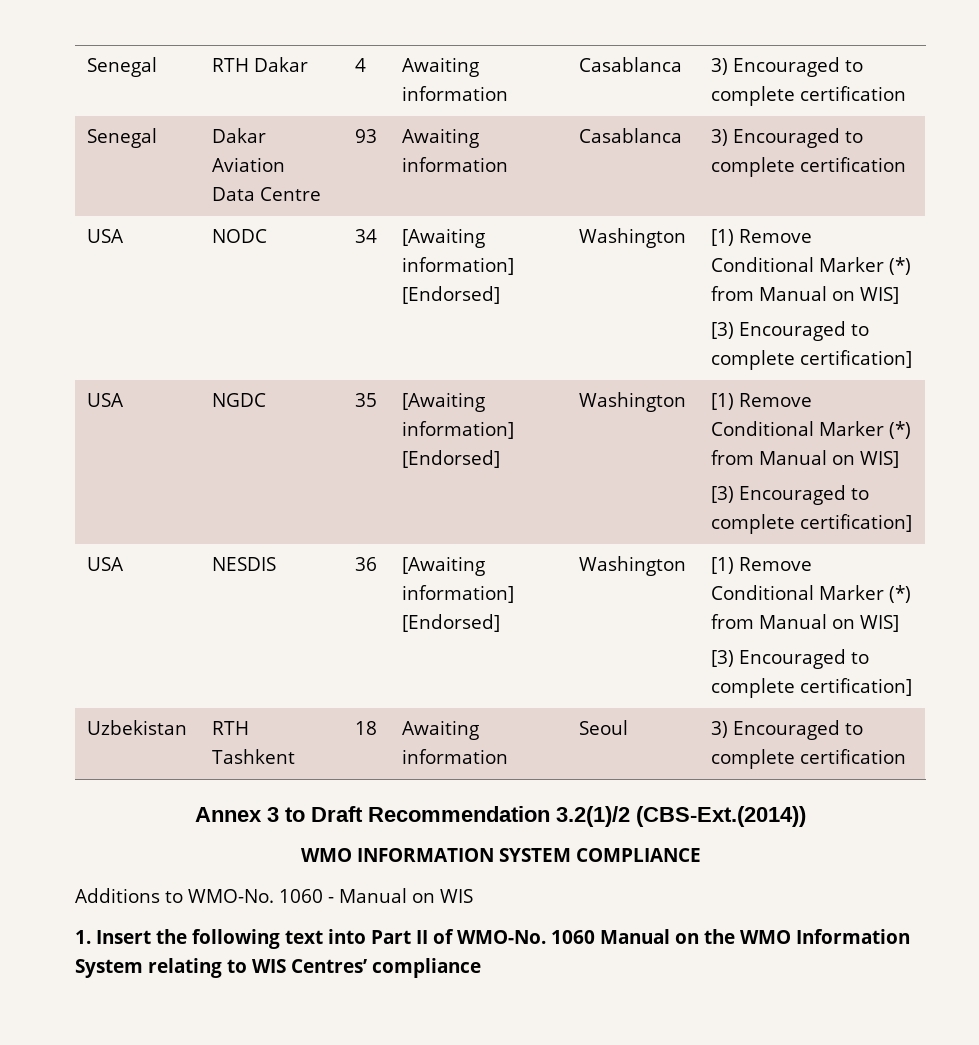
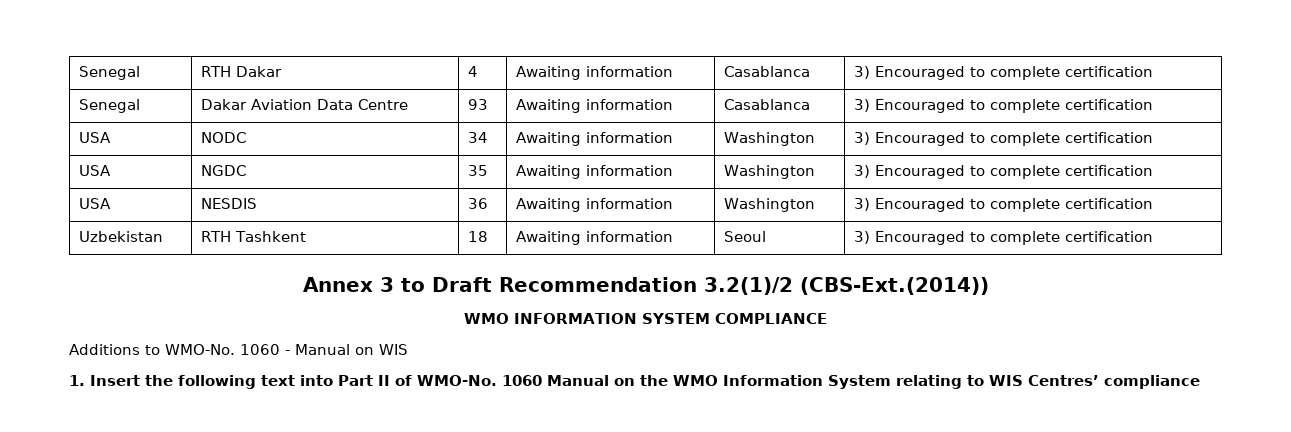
- USA | NODC | 34 | [Awaiting information] [Endorsed] | Washington | [1) Remove Conditional Marker (*) from Manual on WIS]
- [3) Encouraged to complete certification]
+ USA | NODC | 34 | Awaiting information | Washington | 3) Encouraged to complete certification
- USA | NGDC | 35 | [Awaiting information] [Endorsed] | Washington | [1) Remove Conditional Marker (*) from Manual on WIS]
- [3) Encouraged to complete certification]
+ USA | NGDC | 35 | Awaiting information | Washington | 3) Encouraged to complete certification
- USA | NESDIS | 36 | [Awaiting information] [Endorsed] | Washington | [1) Remove Conditional Marker (*) from Manual on WIS]
- [3) Encouraged to complete certification]
+ USA | NESDIS | 36 | Awaiting information | Washington | 3) Encouraged to complete certification

